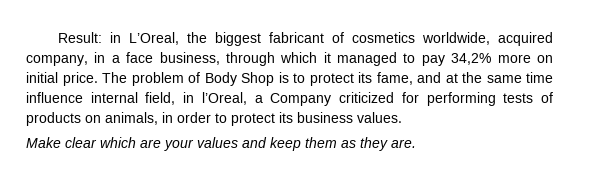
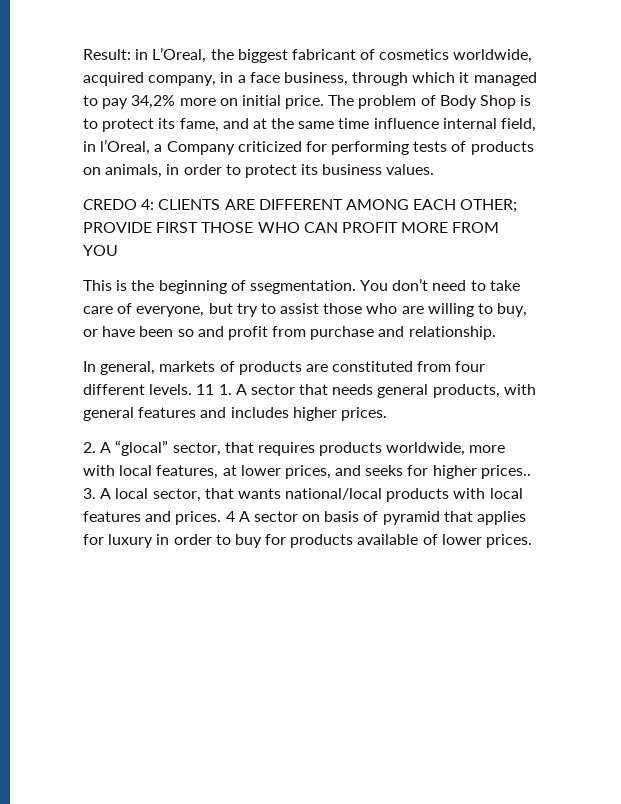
- Make clear which are your values and keep them as they are.
+ CREDO 4: CLIENTS ARE DIFFERENT AMONG EACH OTHER; PROVIDE FIRST THOSE WHO CAN PROFIT MORE FROM YOU
+ This is the beginning of ssegmentation. You don’t need to take care of everyone, but try to assist those who are willing to buy, or have been so and profit from purchase and relationship.
+ In general, markets of products are constituted from four different levels. 11 1. A sector that needs general products, with general features and includes higher prices.
+ 2. A “glocal” sector, that requires products worldwide, more with local features, at lower prices, and seeks for higher prices.. 3. A local sector, that wants national/local products with local features and prices. 4 A sector on basis of pyramid that applies for luxury in order to buy for products available of lower prices.

